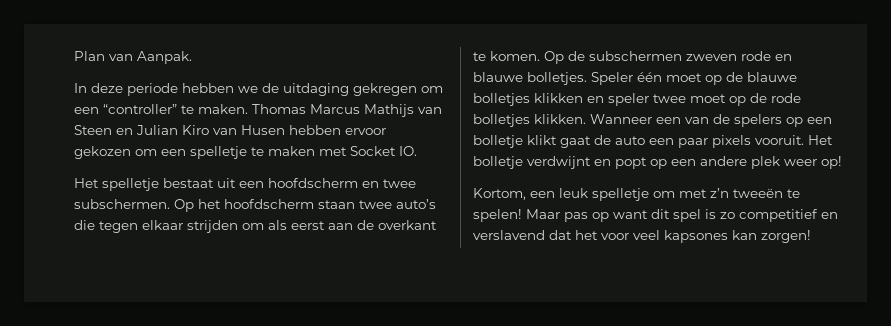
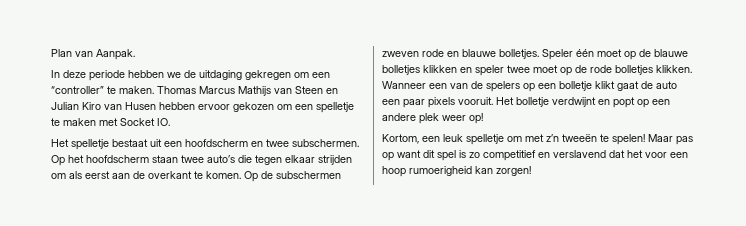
- Maar pas op want dit spel is zo competitief en verslavend dat het voor veel kapsones kan zorgen!
+ Maar pas op want dit spel is zo competitief en verslavend dat het voor een hoop rumoerigheid kan zorgen!

